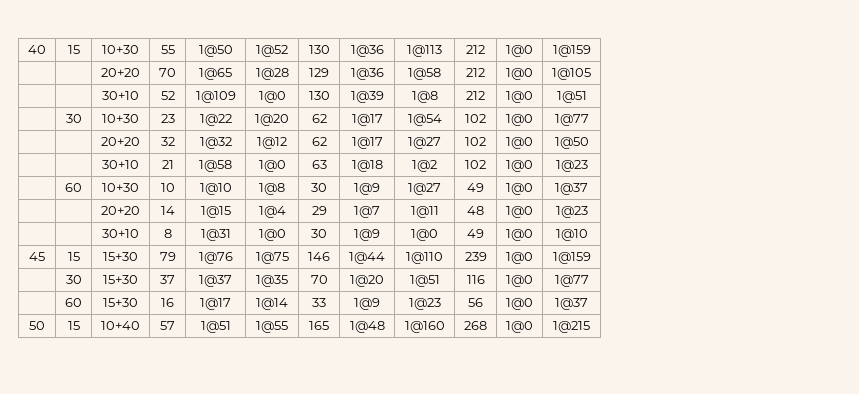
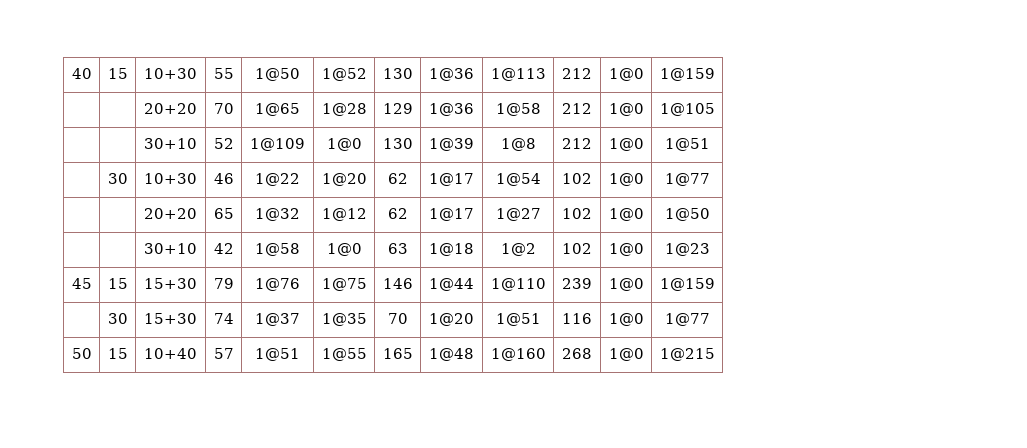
- | 30 | 10+30 | 23 | 1@22 | 1@20 | 62 | 1@17 | 1@54 | 102 | 1@0 | 1@77
+ | 30 | 10+30 | 46 | 1@22 | 1@20 | 62 | 1@17 | 1@54 | 102 | 1@0 | 1@77
- | | 20+20 | 32 | 1@32 | 1@12 | 62 | 1@17 | 1@27 | 102 | 1@0 | 1@50
+ | | 20+20 | 65 | 1@32 | 1@12 | 62 | 1@17 | 1@27 | 102 | 1@0 | 1@50
- | | 30+10 | 21 | 1@58 | 1@0 | 63 | 1@18 | 1@2 | 102 | 1@0 | 1@23
+ | | 30+10 | 42 | 1@58 | 1@0 | 63 | 1@18 | 1@2 | 102 | 1@0 | 1@23
- | 60 | 10+30 | 10 | 1@10 | 1@8 | 30 | 1@9 | 1@27 | 49 | 1@0 | 1@37
- | | 20+20 | 14 | 1@15 | 1@4 | 29 | 1@7 | 1@11 | 48 | 1@0 | 1@23
- | | 30+10 | 8 | 1@31 | 1@0 | 30 | 1@9 | 1@0 | 49 | 1@0 | 1@10
- | 30 | 15+30 | 37 | 1@37 | 1@35 | 70 | 1@20 | 1@51 | 116 | 1@0 | 1@77
+ | 30 | 15+30 | 74 | 1@37 | 1@35 | 70 | 1@20 | 1@51 | 116 | 1@0 | 1@77
- | 60 | 15+30 | 16 | 1@17 | 1@14 | 33 | 1@9 | 1@23 | 56 | 1@0 | 1@37

